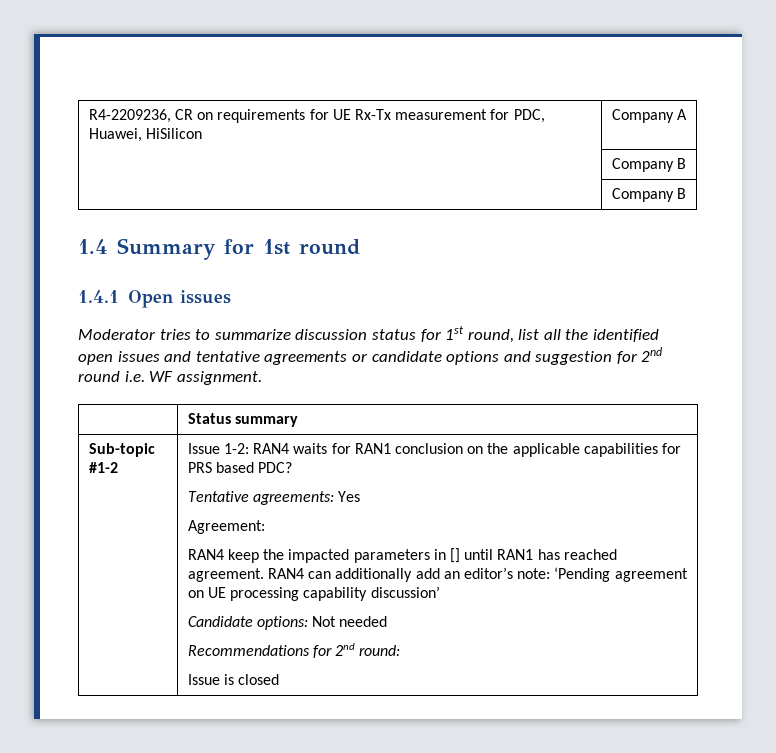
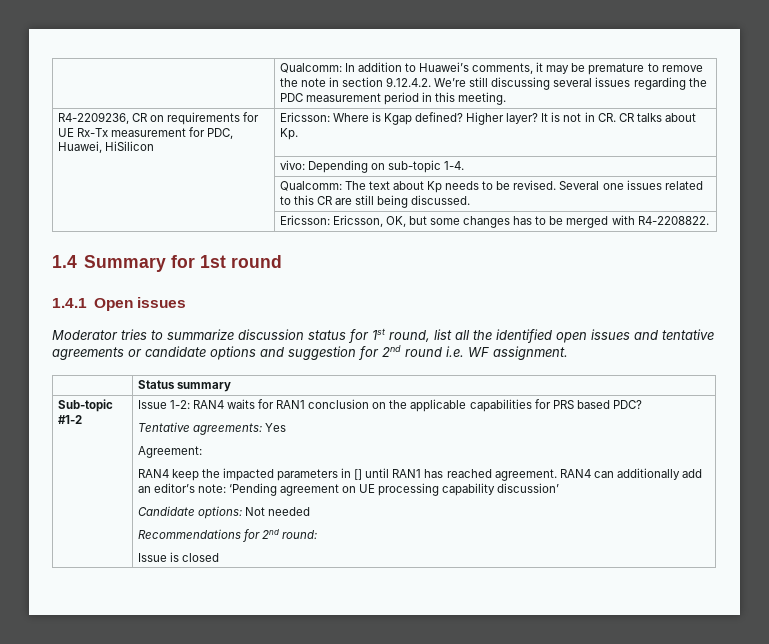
+ | Qualcomm: In addition to Huawei’s comments, it may be premature to remove the note in section 9.12.4.2. We’re still discussing several issues regarding the PDC measurement period in this meeting.
- R4-2209236, CR on requirements for UE Rx-Tx measurement for PDC, Huawei, HiSilicon | Company A
- | Company B
- | Company B
+ R4-2209236, CR on requirements for UE Rx-Tx measurement for PDC, Huawei, HiSilicon | Ericsson: Where is Kgap defined? Higher layer? It is not in CR. CR talks about Kp.
+ | vivo: Depending on sub-topic 1-4.
+ | Qualcomm: The text about Kp needs to be revised. Several one issues related to this CR are still being discussed.
+ | Ericsson: Ericsson, OK, but some changes has to be merged with R4-2208822.

